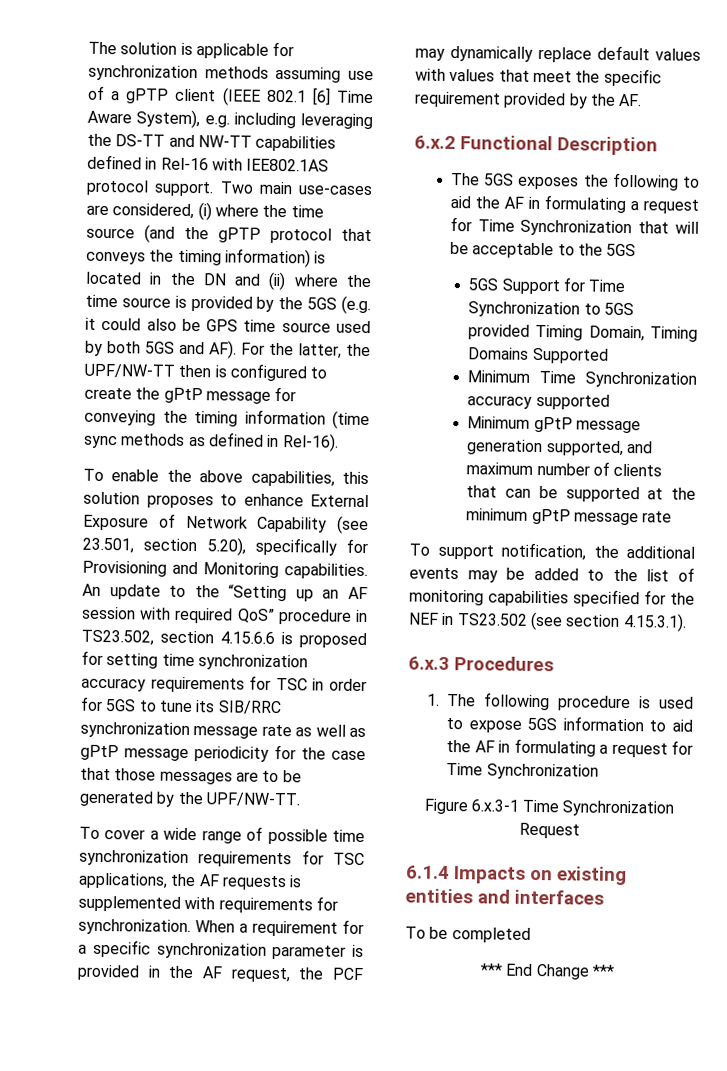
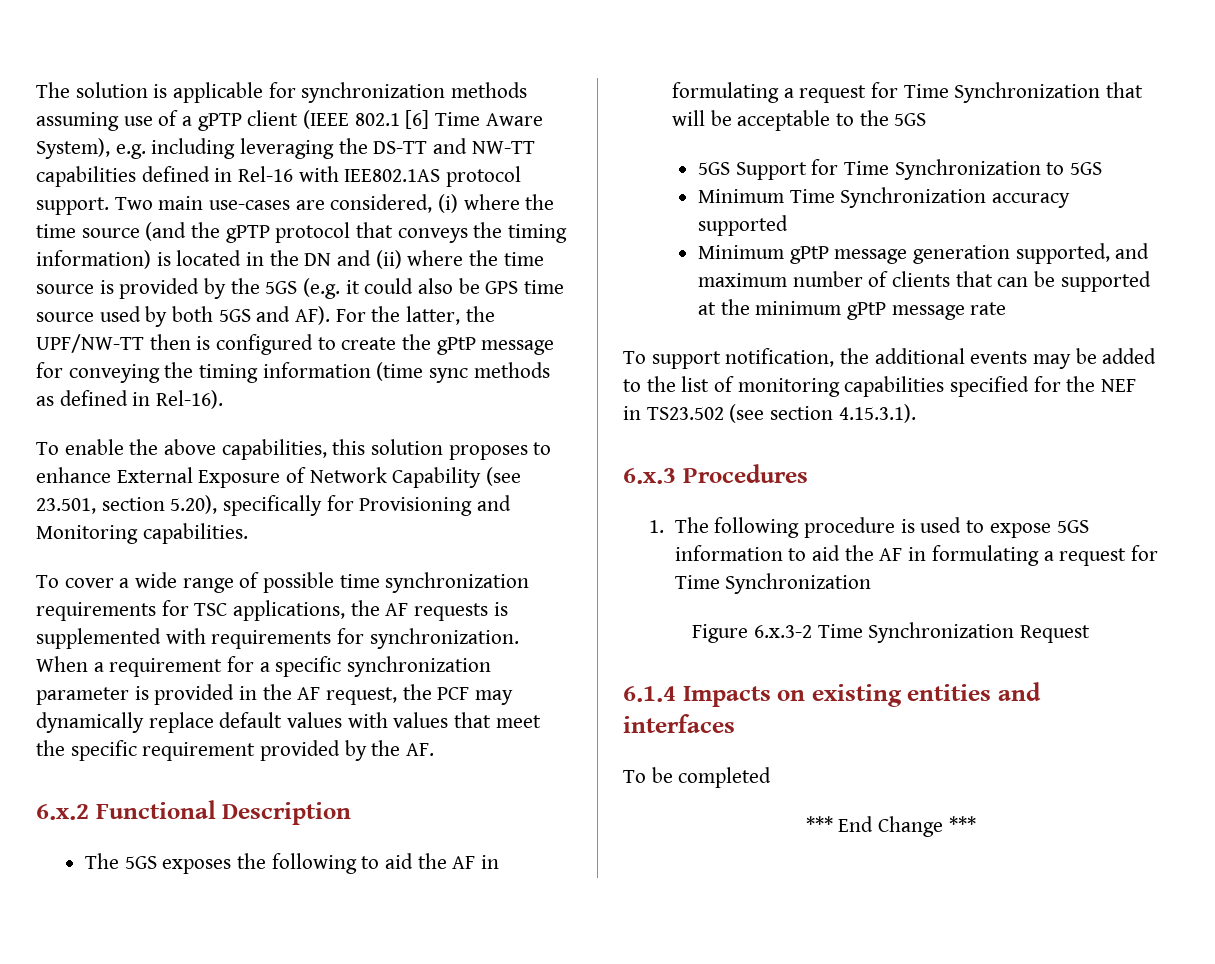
- An update to the “Setting up an AF session with required QoS” procedure in TS23.502, section 4.15.6.6 is proposed for setting time synchronization accuracy requirements for TSC in order for 5GS to tune its SIB/RRC synchronization message rate as well as gPtP message periodicity for the case that those messages are to be generated by the UPF/NW-TT.
- 5GS Support for Time Synchronization to 5GS provided Timing Domain, Timing Domains Supported
+ 5GS Support for Time Synchronization to 5GS
- Figure 6.x.3-1 Time Synchronization Request
+ Figure 6.x.3-2 Time Synchronization Request

